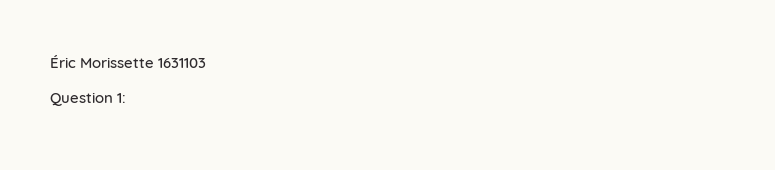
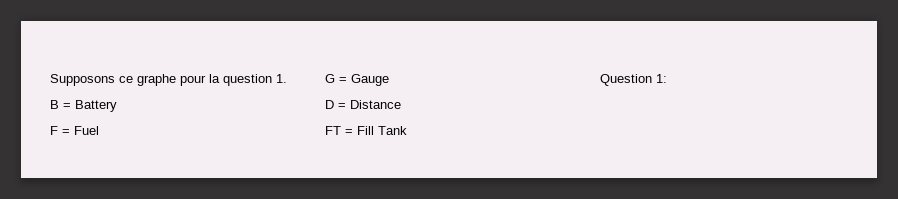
- Éric Morissette 1631103
+ Supposons ce graphe pour la question 1.
+ B = Battery
+ F = Fuel
+ G = Gauge
+ D = Distance
+ FT = Fill Tank

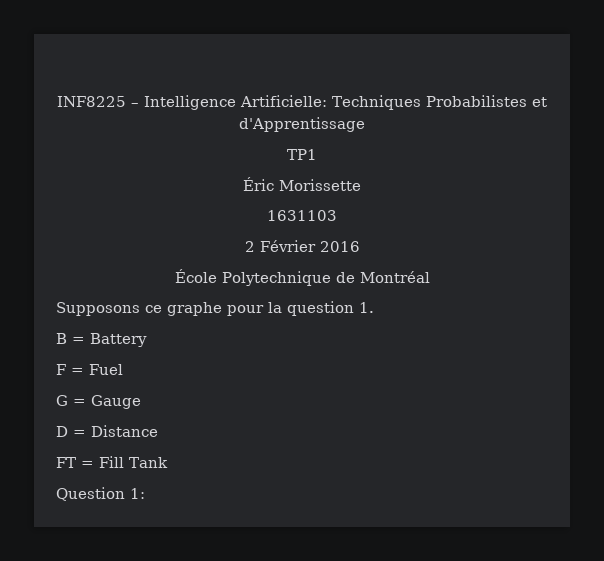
+ INF8225 – Intelligence Artificielle: Techniques Probabilistes et d'Apprentissage
+ TP1
+ Éric Morissette
+ 1631103
+ 2 Février 2016
+ École Polytechnique de Montréal

